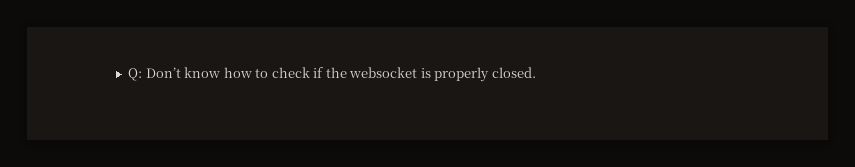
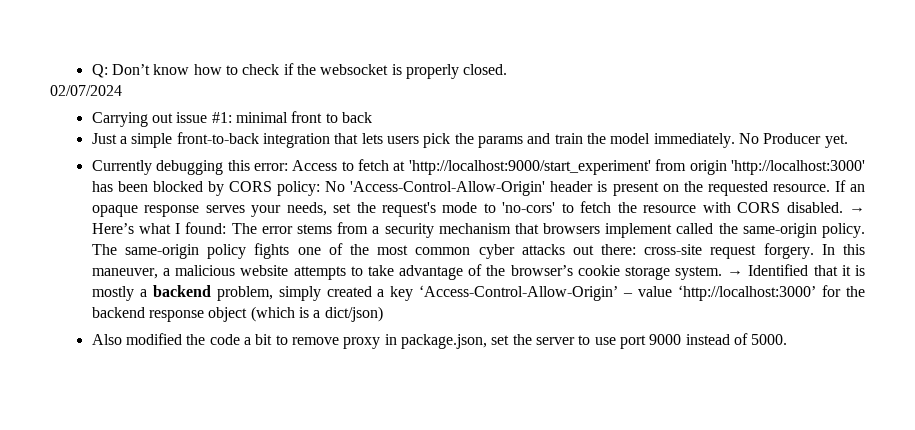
+ 02/07/2024
+ Carrying out issue #1: minimal front to back
+ Just a simple front-to-back integration that lets users pick the params and train the model immediately. No Producer yet.
+ Currently debugging this error: Access to fetch at 'http://localhost:9000/start_experiment' from origin 'http://localhost:3000' has been blocked by CORS policy: No 'Access-Control-Allow-Origin' header is present on the requested resource. If an opaque response serves your needs, set the request's mode to 'no-cors' to fetch the resource with CORS disabled. → Here’s what I found: The error stems from a security mechanism that browsers implement called the same-origin policy. The same-origin policy fights one of the most common cyber attacks out there: cross-site request forgery. In this maneuver, a malicious website attempts to take advantage of the browser’s cookie storage system. → Identified that it is mostly a backend problem, simply created a key ‘Access-Control-Allow-Origin’ – value ‘http://localhost:3000’ for the backend response object (which is a dict/json)
+ Also modified the code a bit to remove proxy in package.json, set the server to use port 9000 instead of 5000.

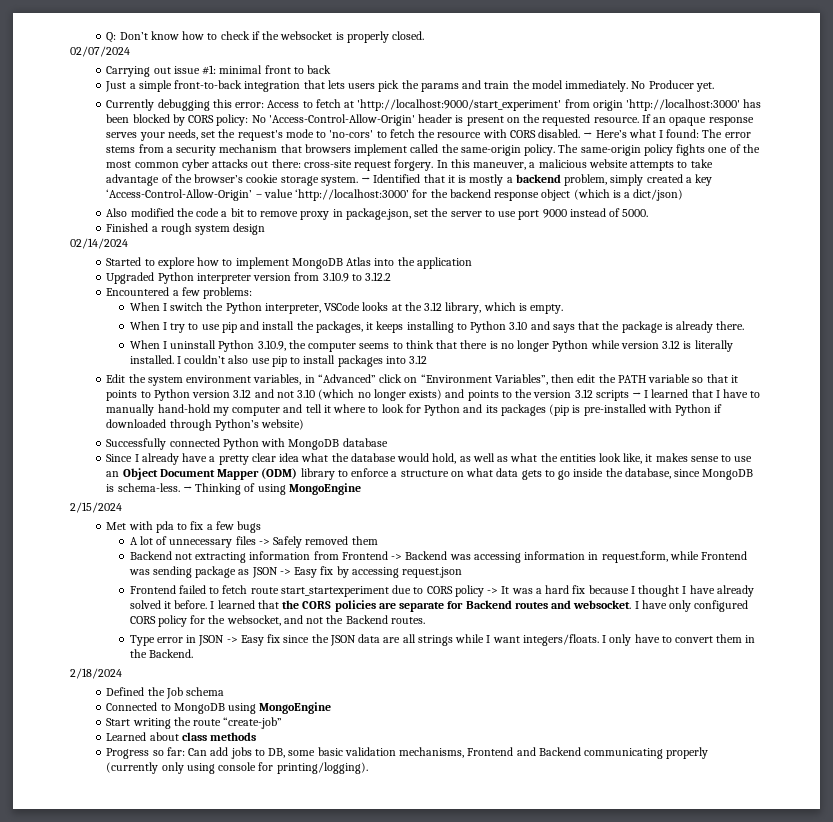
+ Finished a rough system design
+ 02/14/2024
+ Started to explore how to implement MongoDB Atlas into the application
+ Upgraded Python interpreter version from 3.10.9 to 3.12.2
+ Encountered a few problems:
+ When I switch the Python interpreter, VSCode looks at the 3.12 library, which is empty.
+ When I try to use pip and install the packages, it keeps installing to Python 3.10 and says that the package is already there.
+ When I uninstall Python 3.10.9, the computer seems to think that there is no longer Python while version 3.12 is literally installed. I couldn’t also use pip to install packages into 3.12
+ Edit the system environment variables, in “Advanced” click on “Environment Variables”, then edit the PATH variable so that it points to Python version 3.12 and not 3.10 (which no longer exists) and points to the version 3.12 scripts → I learned that I have to manually hand-hold my computer and tell it where to look for Python and its packages (pip is pre-installed with Python if downloaded through Python’s website)
+ Successfully connected Python with MongoDB database
+ Since I already have a pretty clear idea what the database would hold, as well as what the entities look like, it makes sense to use an Object Document Mapper (ODM) library to enforce a structure on what data gets to go inside the database, since MongoDB is schema-less. → Thinking of using MongoEngine
+ 2/15/2024
+ Met with pda to fix a few bugs
+ A lot of unnecessary files -> Safely removed them
+ Backend not extracting information from Frontend -> Backend was accessing information in request.form, while Frontend was sending package as JSON -> Easy fix by accessing request.json
+ Frontend failed to fetch route start_startexperiment due to CORS policy -> It was a hard fix because I thought I have already solved it before. I learned that the CORS policies are separate for Backend routes and websocket. I have only configured CORS policy for the websocket, and not the Backend routes.
+ Type error in JSON -> Easy fix since the JSON data are all strings while I want integers/floats. I only have to convert them in the Backend.
+ 2/18/2024
+ Defined the Job schema
+ Connected to MongoDB using MongoEngine
+ Start writing the route “create-job”
+ Learned about class methods
+ Progress so far: Can add jobs to DB, some basic validation mechanisms, Frontend and Backend communicating properly (currently only using console for printing/logging).

